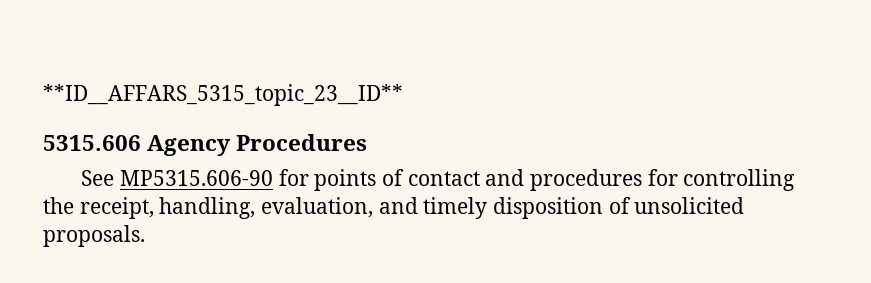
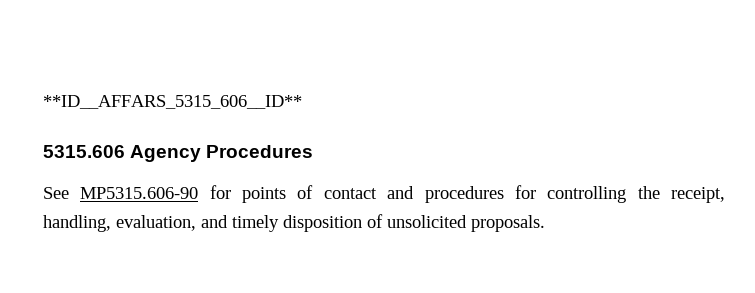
- **ID__AFFARS_5315_topic_23__ID**
+ **ID__AFFARS_5315_606__ID**

